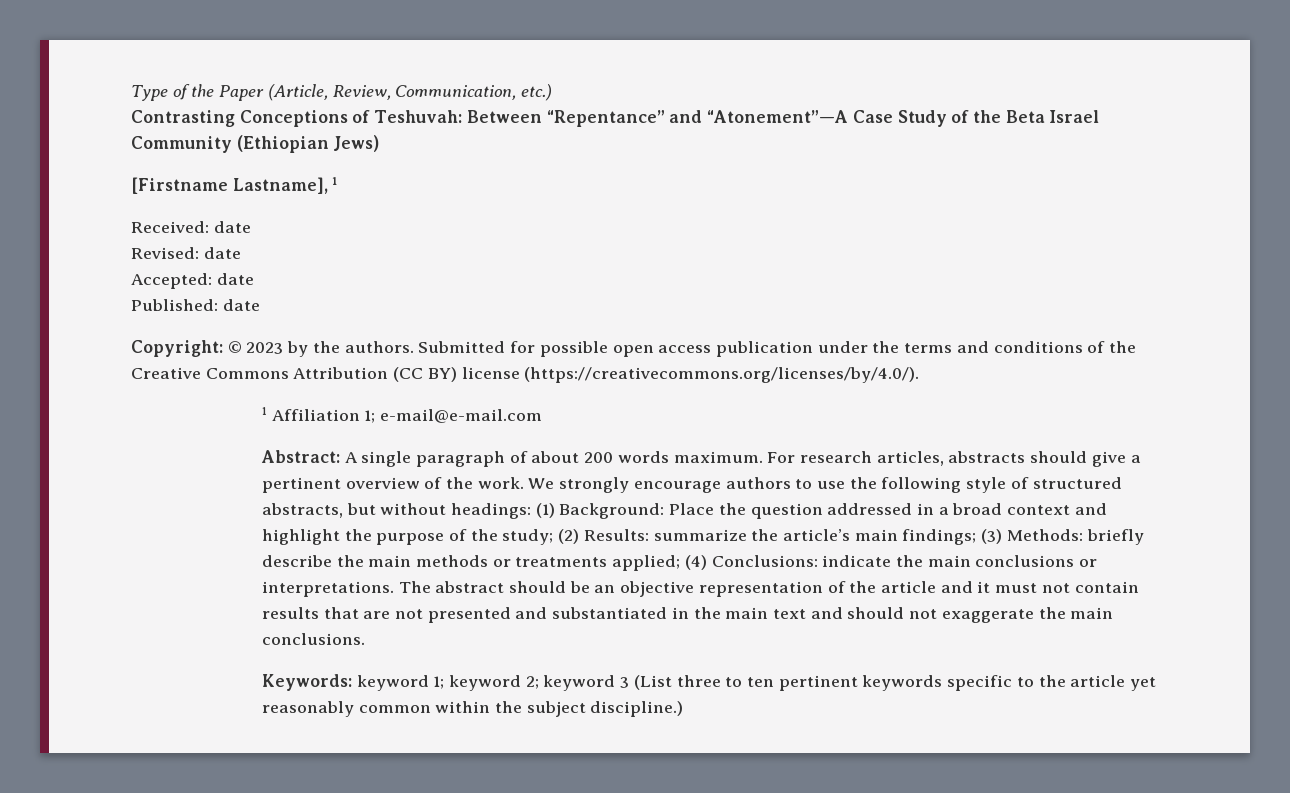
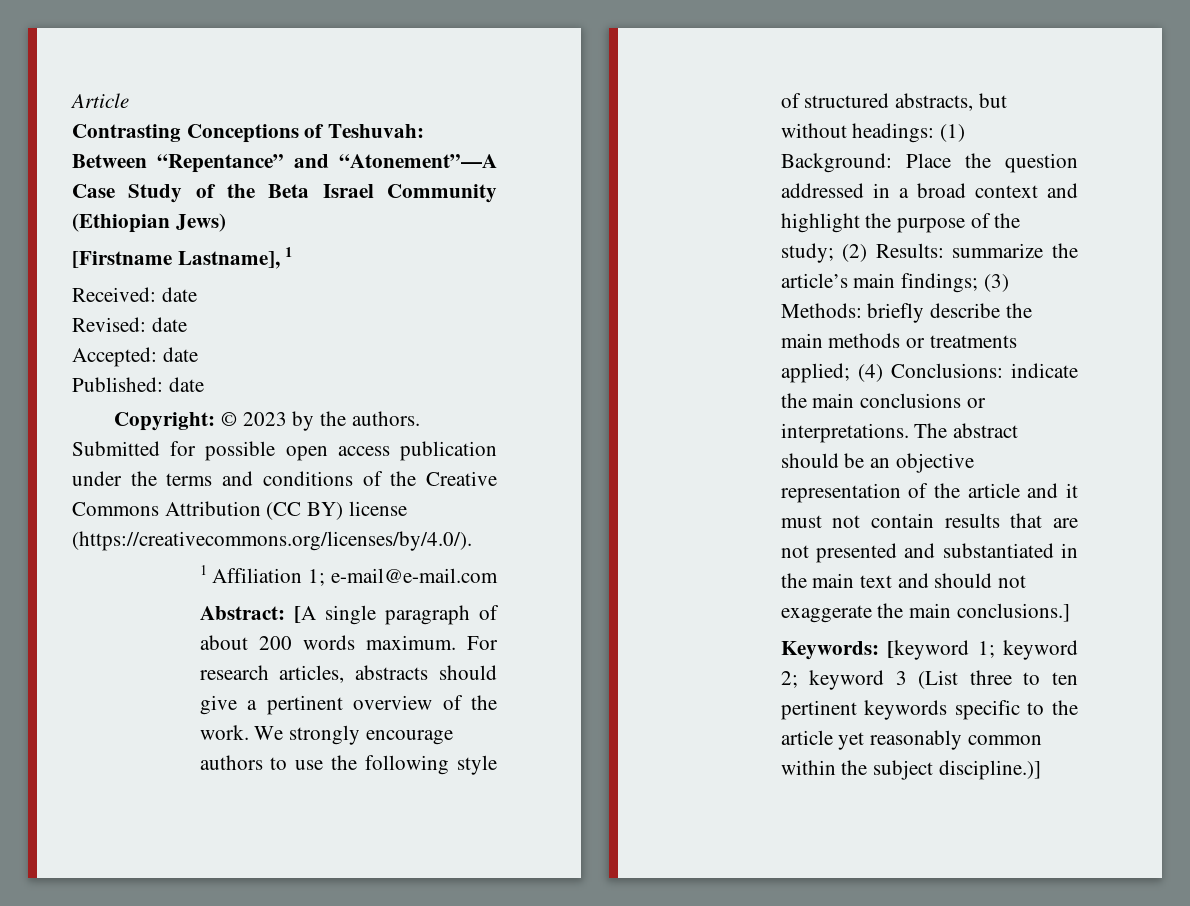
- Type of the Paper (Article, Review, Communication, etc.)
+ Article
- Abstract: A single paragraph of about 200 words maximum.
+ Abstract: [A single paragraph of about 200 words maximum.
- The abstract should be an objective representation of the article and it must not contain results that are not presented and substantiated in the main text and should not exaggerate the main conclusions.
+ The abstract should be an objective representation of the article and it must not contain results that are not presented and substantiated in the main text and should not exaggerate the main conclusions.]
- Keywords: keyword 1; keyword 2; keyword 3 (List three to ten pertinent keywords specific to the article yet reasonably common within the subject discipline.)
+ Keywords: [keyword 1; keyword 2; keyword 3 (List three to ten pertinent keywords specific to the article yet reasonably common within the subject discipline.)]

